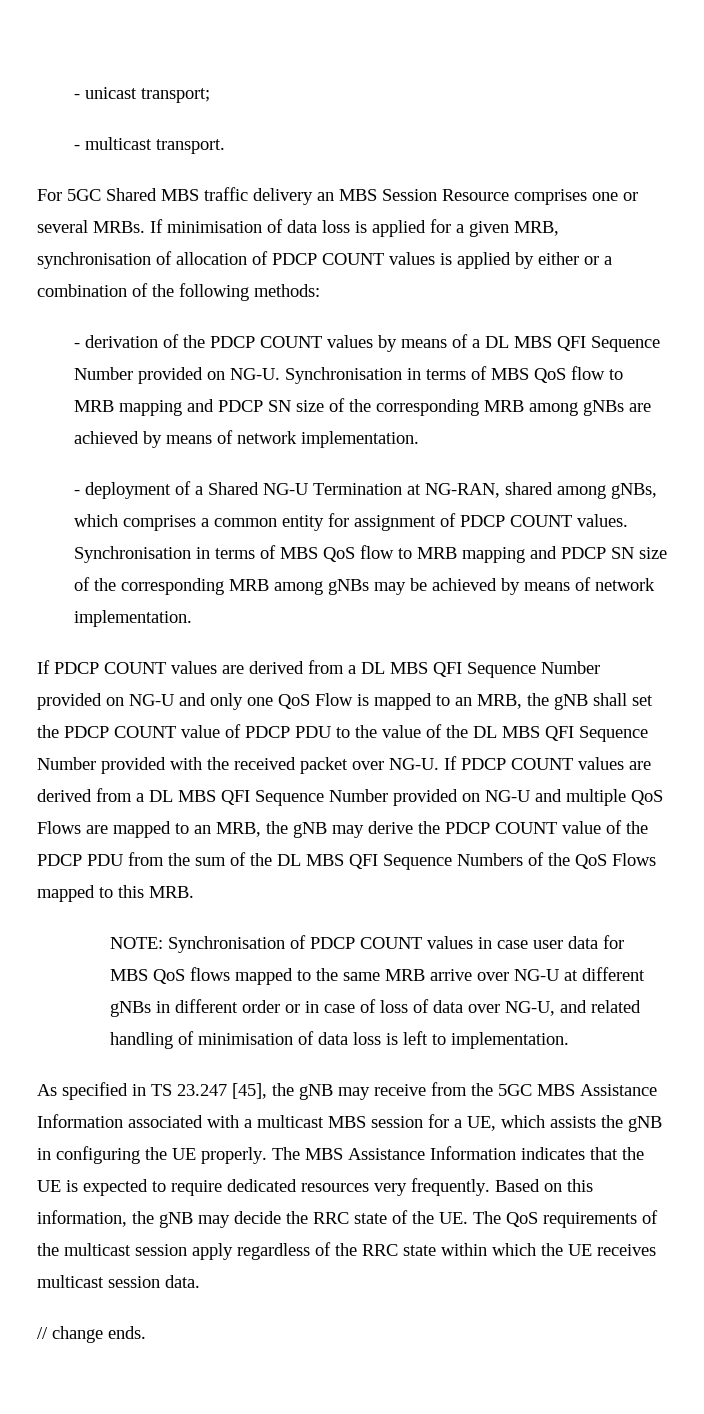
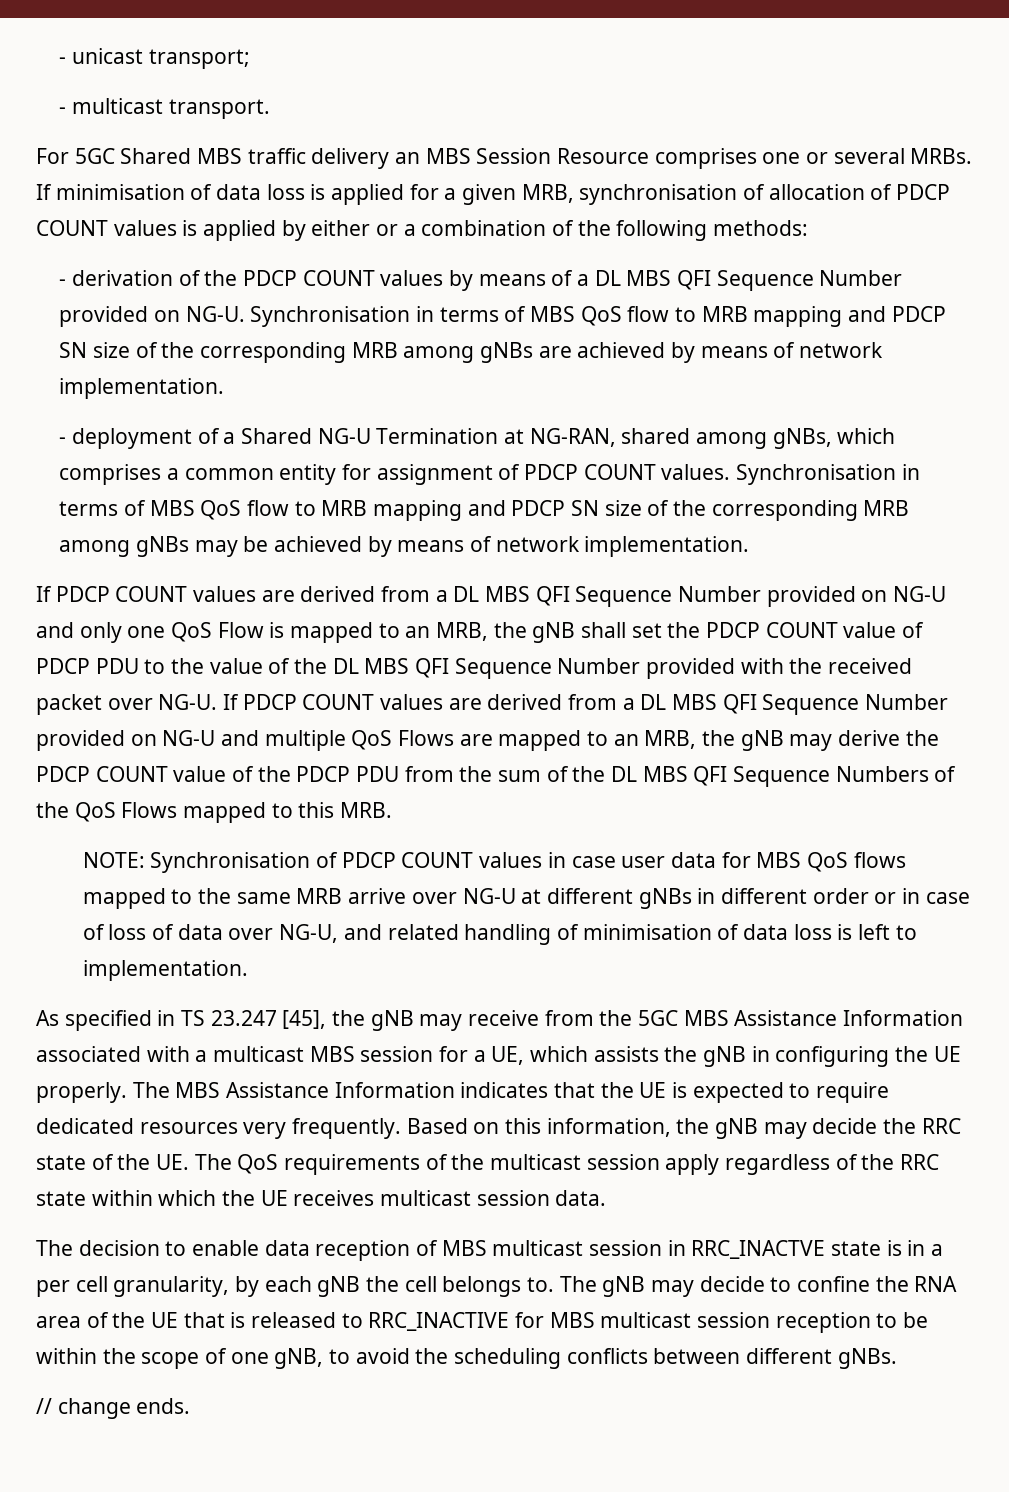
+ The decision to enable data reception of MBS multicast session in RRC_INACTVE state is in a per cell granularity, by each gNB the cell belongs to. The gNB may decide to confine the RNA area of the UE that is released to RRC_INACTIVE for MBS multicast session reception to be within the scope of one gNB, to avoid the scheduling conflicts between different gNBs.

